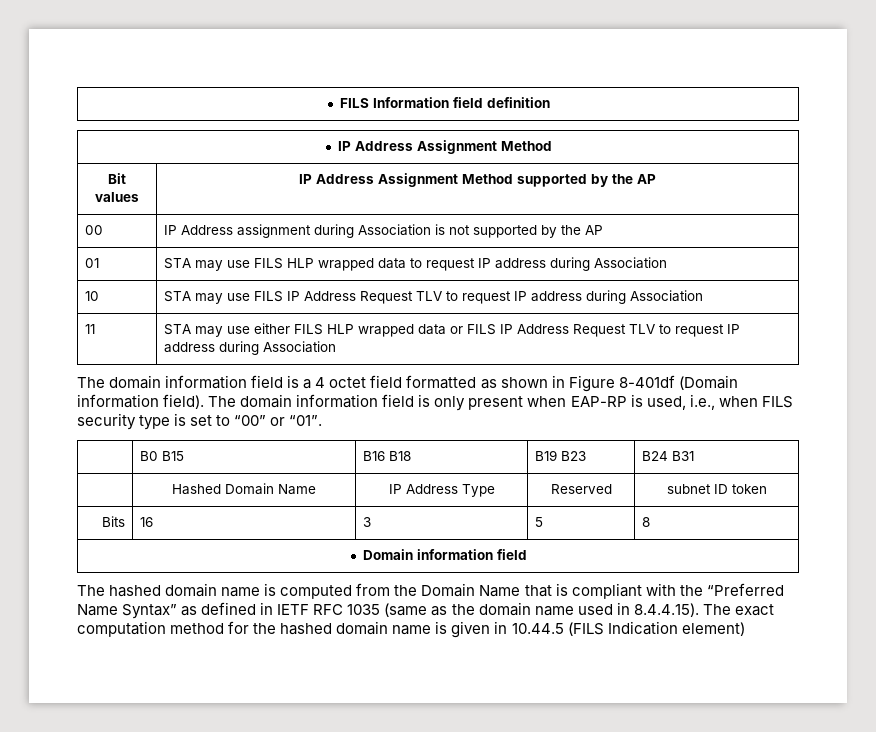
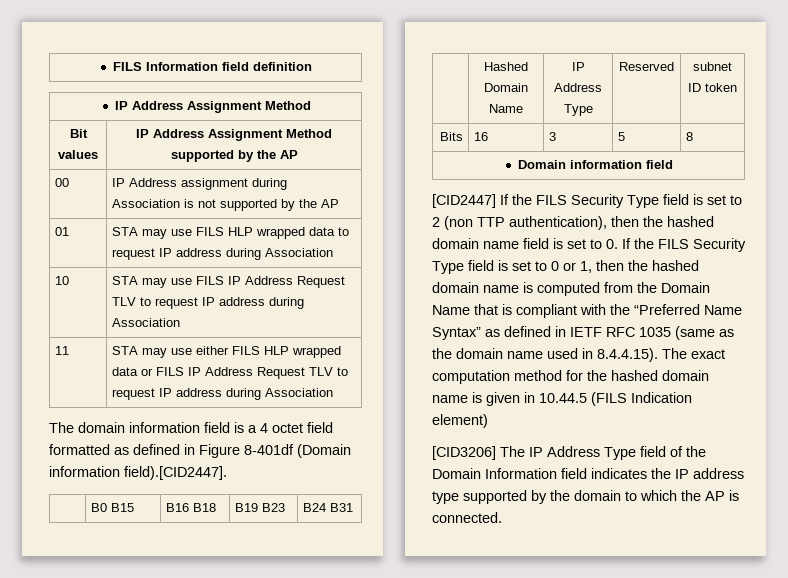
- The domain information field is a 4 octet field formatted as shown in Figure 8-401df (Domain information field). The domain information field is only present when EAP-RP is used, i.e., when FILS security type is set to “00” or “01”.
+ The domain information field is a 4 octet field formatted as defined in Figure 8-401df (Domain information field).[CID2447].
- The hashed domain name is computed from the Domain Name that is compliant with the “Preferred Name Syntax” as defined in IETF RFC 1035 (same as the domain name used in 8.4.4.15). The exact computation method for the hashed domain name is given in 10.44.5 (FILS Indication element)
+ [CID2447] If the FILS Security Type field is set to 2 (non TTP authentication), then the hashed domain name field is set to 0. If the FILS Security Type field is set to 0 or 1, then the hashed domain name is computed from the Domain Name that is compliant with the “Preferred Name Syntax” as defined in IETF RFC 1035 (same as the domain name used in 8.4.4.15). The exact computation method for the hashed domain name is given in 10.44.5 (FILS Indication element)
+ [CID3206] The IP Address Type field of the Domain Information field indicates the IP address type supported by the domain to which the AP is connected.

